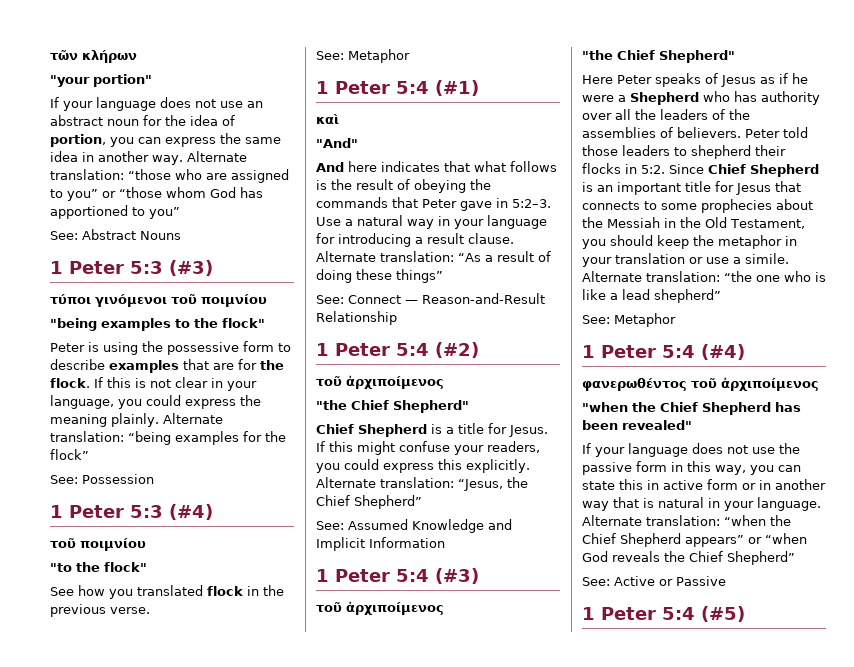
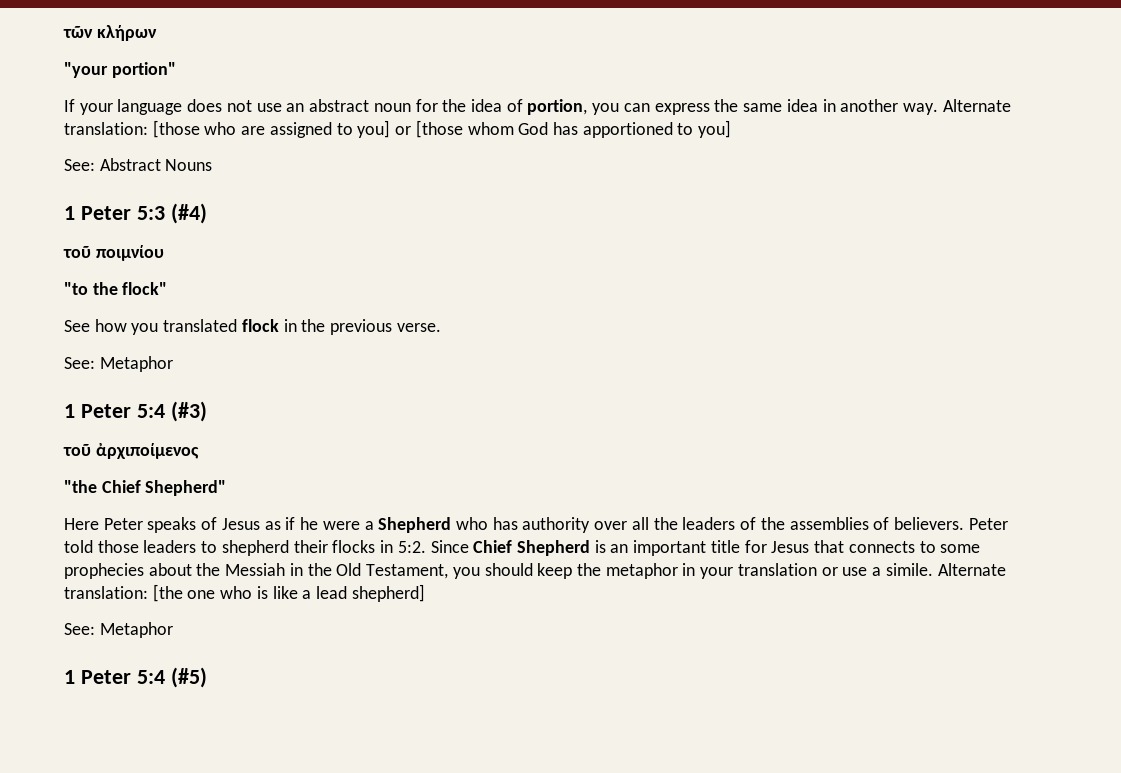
- Alternate translation: “those who are assigned to you” or “those whom God has apportioned to you”
+ Alternate translation: [those who are assigned to you] or [those whom God has apportioned to you]
- 1 Peter 5:3 (#3)
- τύποι γινόμενοι τοῦ ποιμνίου
- "being examples to the flock"
- Peter is using the possessive form to describe examples that are for the flock. If this is not clear in your language, you could express the meaning plainly. Alternate translation: “being examples for the flock”
- See: Possession
- 1 Peter 5:4 (#1)
- καὶ
- "And"
- And here indicates that what follows is the result of obeying the commands that Peter gave in 5:2–3. Use a natural way in your language for introducing a result clause. Alternate translation: “As a result of doing these things”
- See: Connect — Reason-and-Result Relationship
- 1 Peter 5:4 (#2)
- τοῦ ἀρχιποίμενος
- "the Chief Shepherd"
- Chief Shepherd is a title for Jesus. If this might confuse your readers, you could express this explicitly. Alternate translation: “Jesus, the Chief Shepherd”
- See: Assumed Knowledge and Implicit Information
- Alternate translation: “the one who is like a lead shepherd”
+ Alternate translation: [the one who is like a lead shepherd]
  See: Metaphor
- 1 Peter 5:4 (#4)
- φανερωθέντος τοῦ ἀρχιποίμενος
- "when the Chief Shepherd has been revealed"
- If your language does not use the passive form in this way, you can state this in active form or in another way that is natural in your language. Alternate translation: “when the Chief Shepherd appears” or “when God reveals the Chief Shepherd”
- See: Active or Passive

